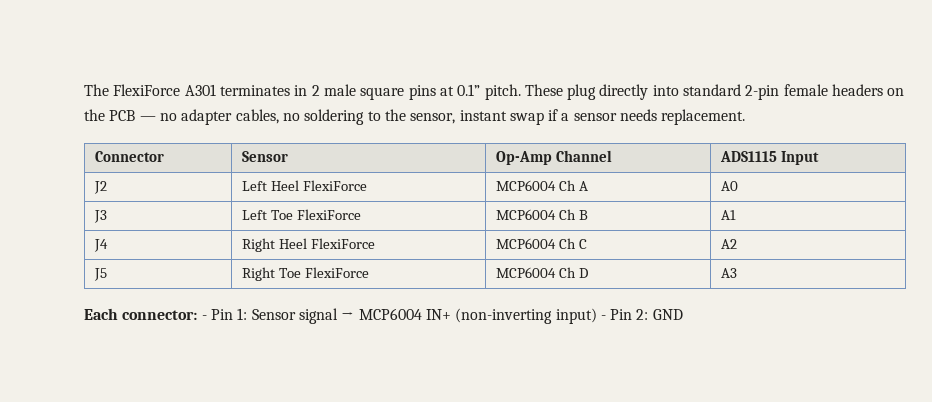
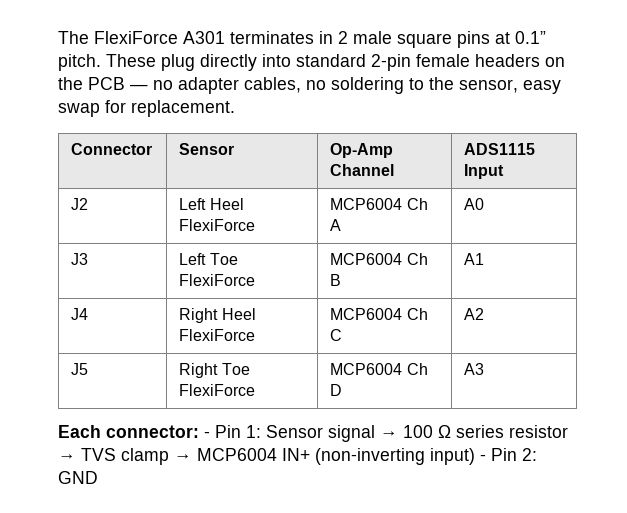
- These plug directly into standard 2-pin female headers on the PCB — no adapter cables, no soldering to the sensor, instant swap if a sensor needs replacement.
+ These plug directly into standard 2-pin female headers on the PCB — no adapter cables, no soldering to the sensor, easy swap for replacement.
- Each connector: - Pin 1: Sensor signal → MCP6004 IN+ (non-inverting input) - Pin 2: GND
+ Each connector: - Pin 1: Sensor signal → 100 Ω series resistor → TVS clamp → MCP6004 IN+ (non-inverting input) - Pin 2: GND

